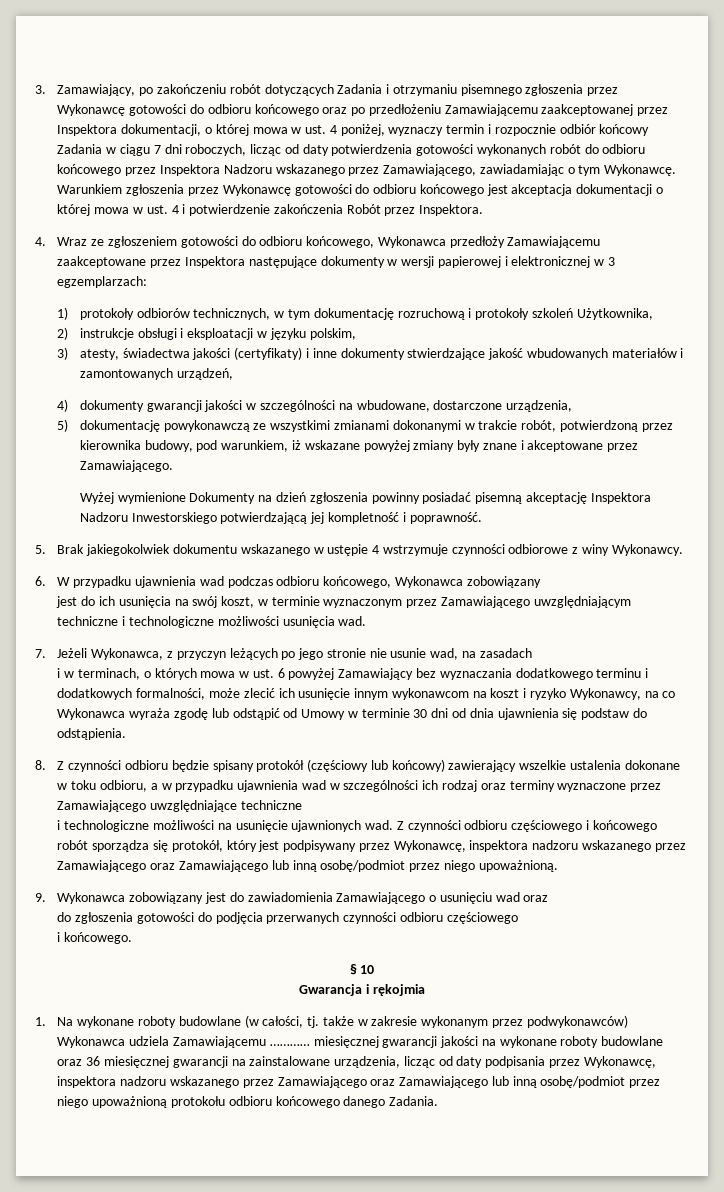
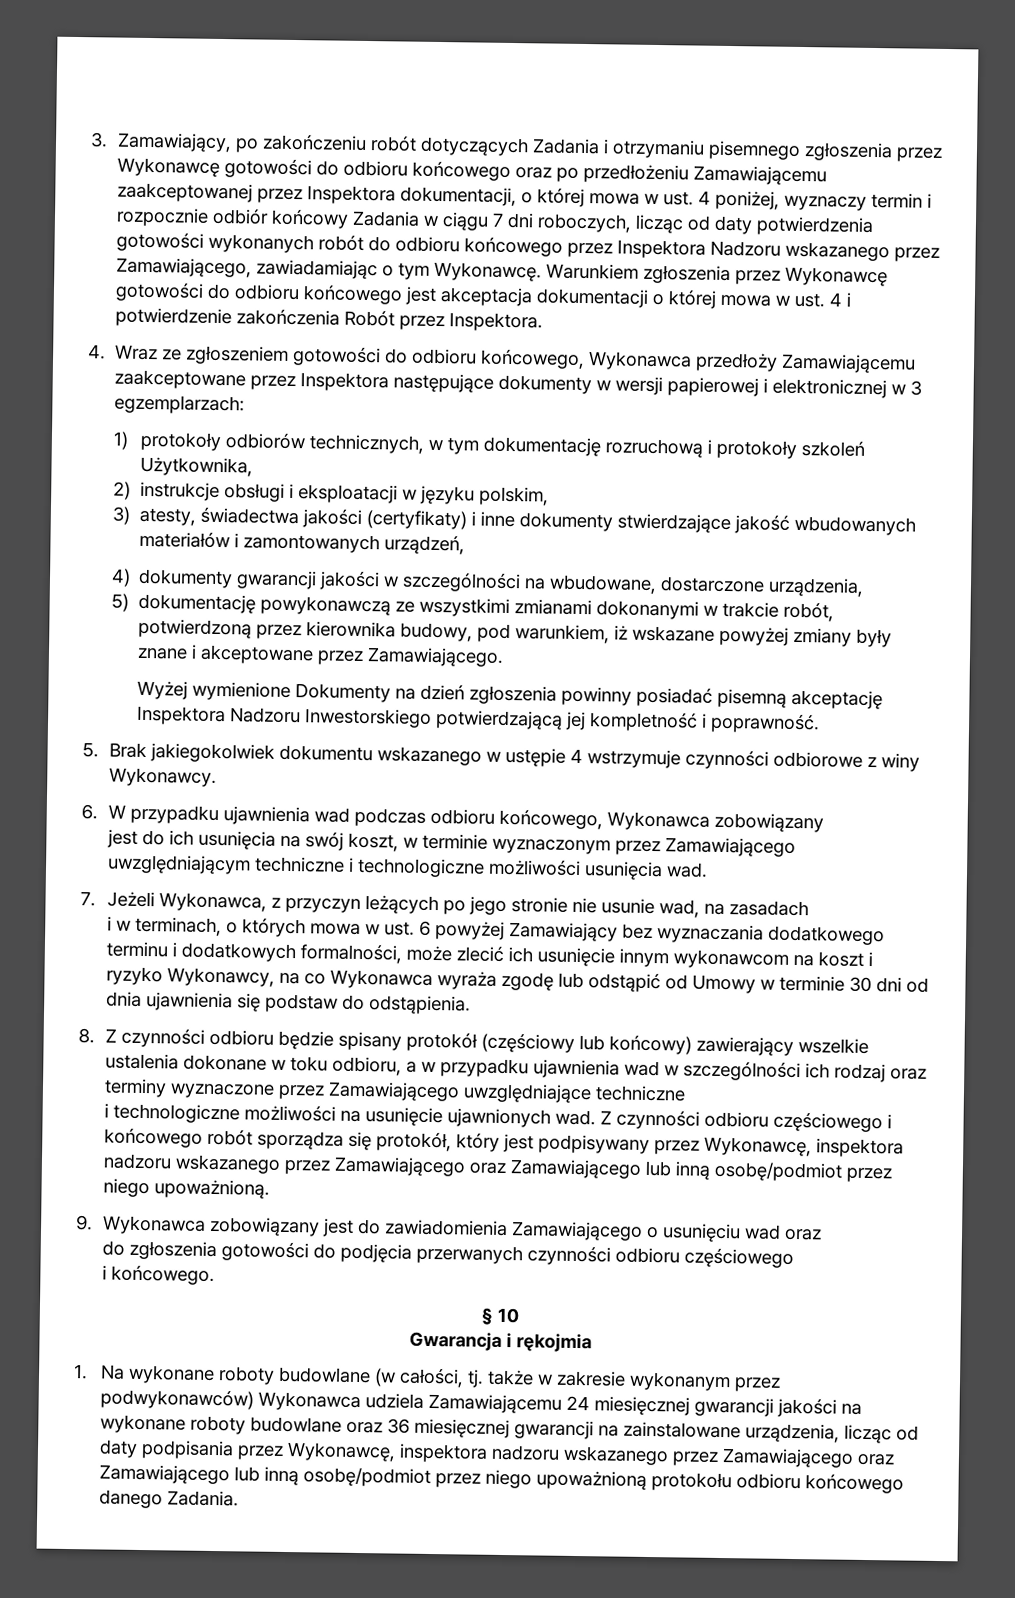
- 1. Na wykonane roboty budowlane (w całości, tj. także w zakresie wykonanym przez podwykonawców) Wykonawca udziela Zamawiającemu ………… miesięcznej gwarancji jakości na wykonane roboty budowlane oraz 36 miesięcznej gwarancji na zainstalowane urządzenia, licząc od daty podpisania przez Wykonawcę, inspektora nadzoru wskazanego przez Zamawiającego oraz Zamawiającego lub inną osobę/podmiot przez niego upoważnioną protokołu odbioru końcowego danego Zadania.
+ 1. Na wykonane roboty budowlane (w całości, tj. także w zakresie wykonanym przez podwykonawców) Wykonawca udziela Zamawiającemu 24 miesięcznej gwarancji jakości na wykonane roboty budowlane oraz 36 miesięcznej gwarancji na zainstalowane urządzenia, licząc od daty podpisania przez Wykonawcę, inspektora nadzoru wskazanego przez Zamawiającego oraz Zamawiającego lub inną osobę/podmiot przez niego upoważnioną protokołu odbioru końcowego danego Zadania.

